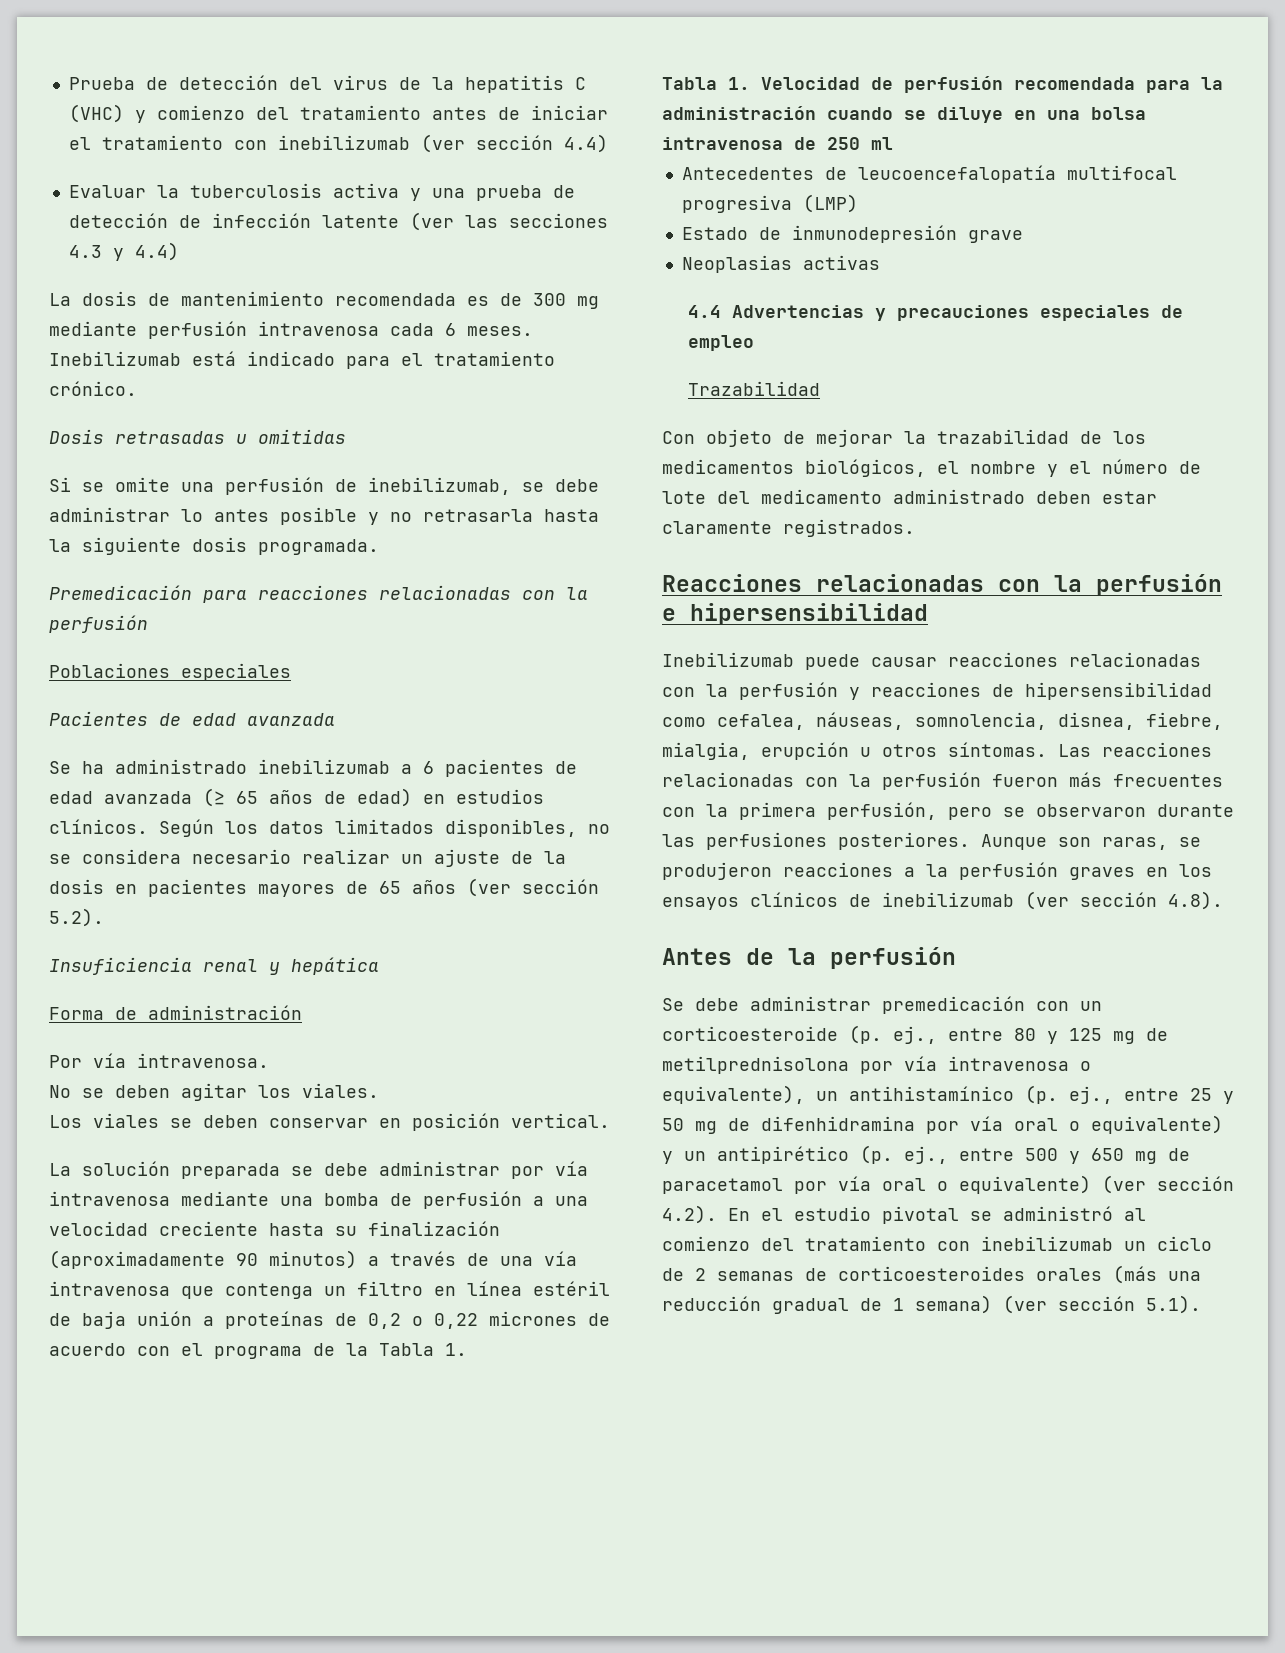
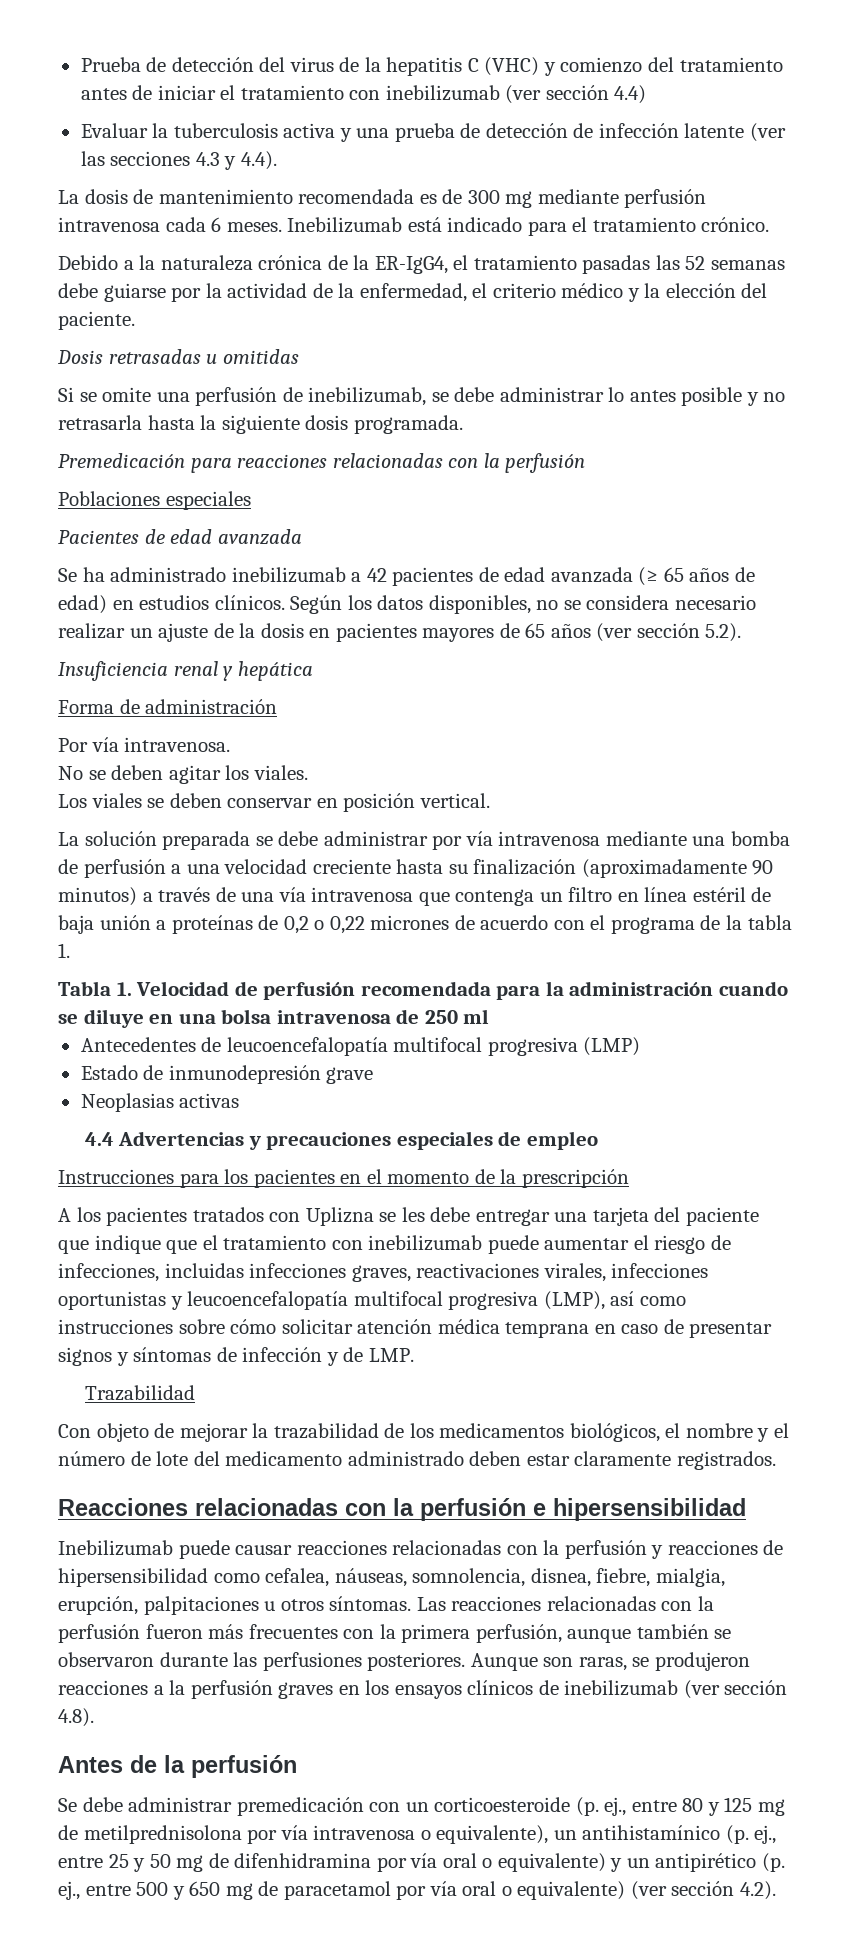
- Evaluar la tuberculosis activa y una prueba de detección de infección latente (ver las secciones 4.3 y 4.4)
+ Evaluar la tuberculosis activa y una prueba de detección de infección latente (ver las secciones 4.3 y 4.4).
+ Debido a la naturaleza crónica de la ER-IgG4, el tratamiento pasadas las 52 semanas debe guiarse por la actividad de la enfermedad, el criterio médico y la elección del paciente.
- Se ha administrado inebilizumab a 6 pacientes de edad avanzada (≥ 65 años de edad) en estudios clínicos.
+ Se ha administrado inebilizumab a 42 pacientes de edad avanzada (≥ 65 años de edad) en estudios clínicos.
- Según los datos limitados disponibles, no se considera necesario realizar un ajuste de la dosis en pacientes mayores de 65 años (ver sección 5.2).
+ Según los datos disponibles, no se considera necesario realizar un ajuste de la dosis en pacientes mayores de 65 años (ver sección 5.2).
- La solución preparada se debe administrar por vía intravenosa mediante una bomba de perfusión a una velocidad creciente hasta su finalización (aproximadamente 90 minutos) a través de una vía intravenosa que contenga un filtro en línea estéril de baja unión a proteínas de 0,2 o 0,22 micrones de acuerdo con el programa de la Tabla 1.
+ La solución preparada se debe administrar por vía intravenosa mediante una bomba de perfusión a una velocidad creciente hasta su finalización (aproximadamente 90 minutos) a través de una vía intravenosa que contenga un filtro en línea estéril de baja unión a proteínas de 0,2 o 0,22 micrones de acuerdo con el programa de la tabla 1.
+ Instrucciones para los pacientes en el momento de la prescripción
+ A los pacientes tratados con Uplizna se les debe entregar una tarjeta del paciente que indique que el tratamiento con inebilizumab puede aumentar el riesgo de infecciones, incluidas infecciones graves, reactivaciones virales, infecciones oportunistas y leucoencefalopatía multifocal progresiva (LMP), así como instrucciones sobre cómo solicitar atención médica temprana en caso de presentar signos y síntomas de infección y de LMP.
- Inebilizumab puede causar reacciones relacionadas con la perfusión y reacciones de hipersensibilidad como cefalea, náuseas, somnolencia, disnea, fiebre, mialgia, erupción u otros síntomas.
+ Inebilizumab puede causar reacciones relacionadas con la perfusión y reacciones de hipersensibilidad como cefalea, náuseas, somnolencia, disnea, fiebre, mialgia, erupción, palpitaciones u otros síntomas.
- Las reacciones relacionadas con la perfusión fueron más frecuentes con la primera perfusión, pero se observaron durante las perfusiones posteriores.
+ Las reacciones relacionadas con la perfusión fueron más frecuentes con la primera perfusión, aunque también se observaron durante las perfusiones posteriores.
- Se debe administrar premedicación con un corticoesteroide (p. ej., entre 80 y 125 mg de metilprednisolona por vía intravenosa o equivalente), un antihistamínico (p. ej., entre 25 y 50 mg de difenhidramina por vía oral o equivalente) y un antipirético (p. ej., entre 500 y 650 mg de paracetamol por vía oral o equivalente) (ver sección 4.2). En el estudio pivotal se administró al comienzo del tratamiento con inebilizumab un ciclo de 2 semanas de corticoesteroides orales (más una reducción gradual de 1 semana) (ver sección 5.1).
+ Se debe administrar premedicación con un corticoesteroide (p. ej., entre 80 y 125 mg de metilprednisolona por vía intravenosa o equivalente), un antihistamínico (p. ej., entre 25 y 50 mg de difenhidramina por vía oral o equivalente) y un antipirético (p. ej., entre 500 y 650 mg de paracetamol por vía oral o equivalente) (ver sección 4.2).

